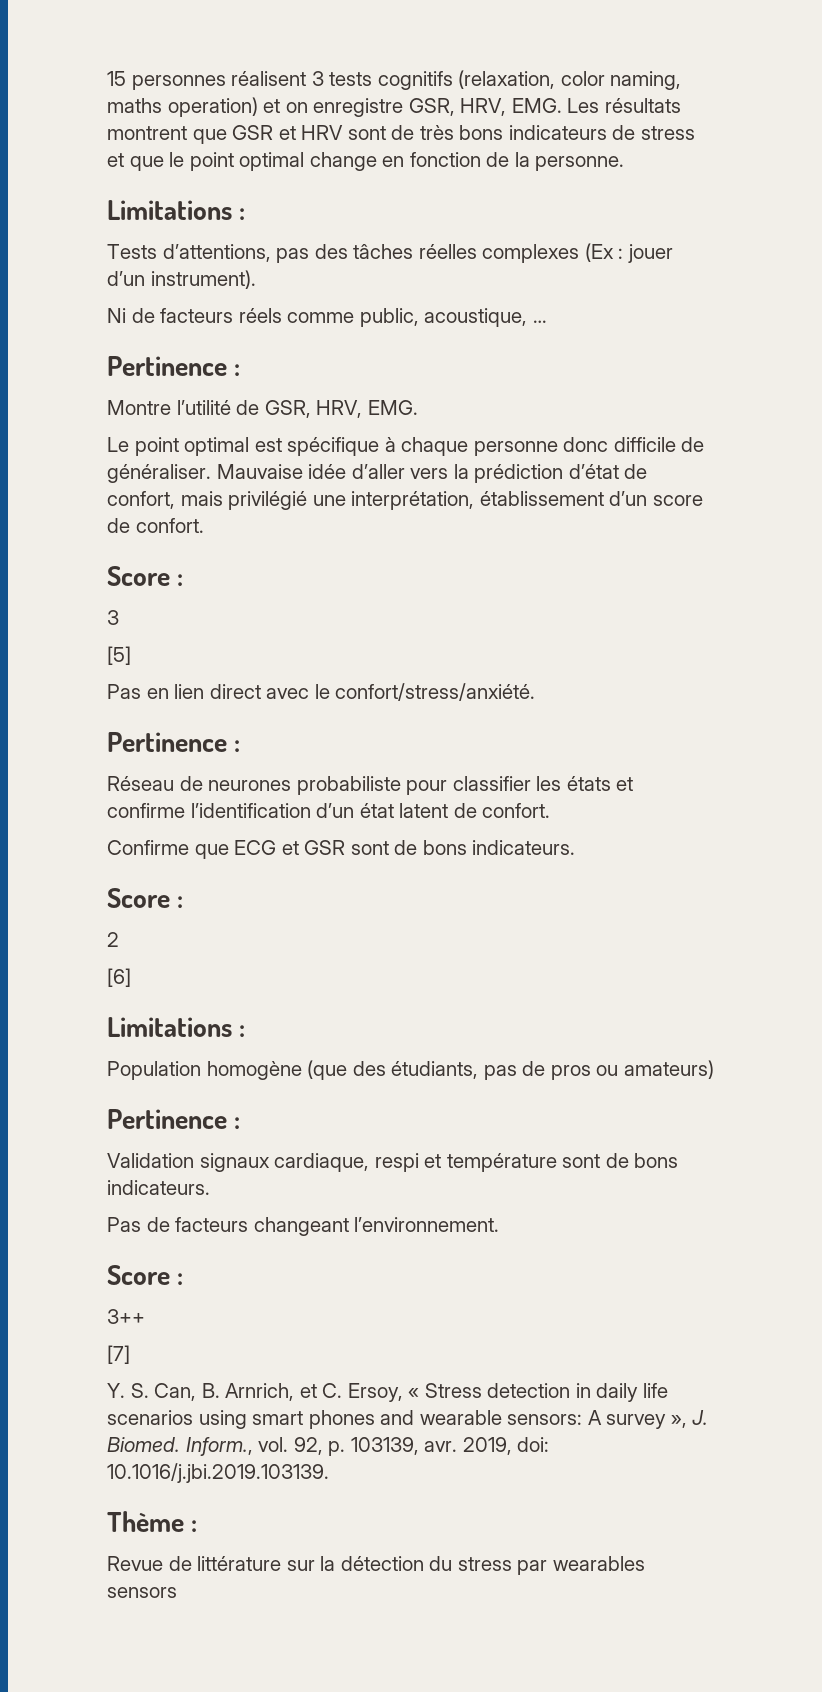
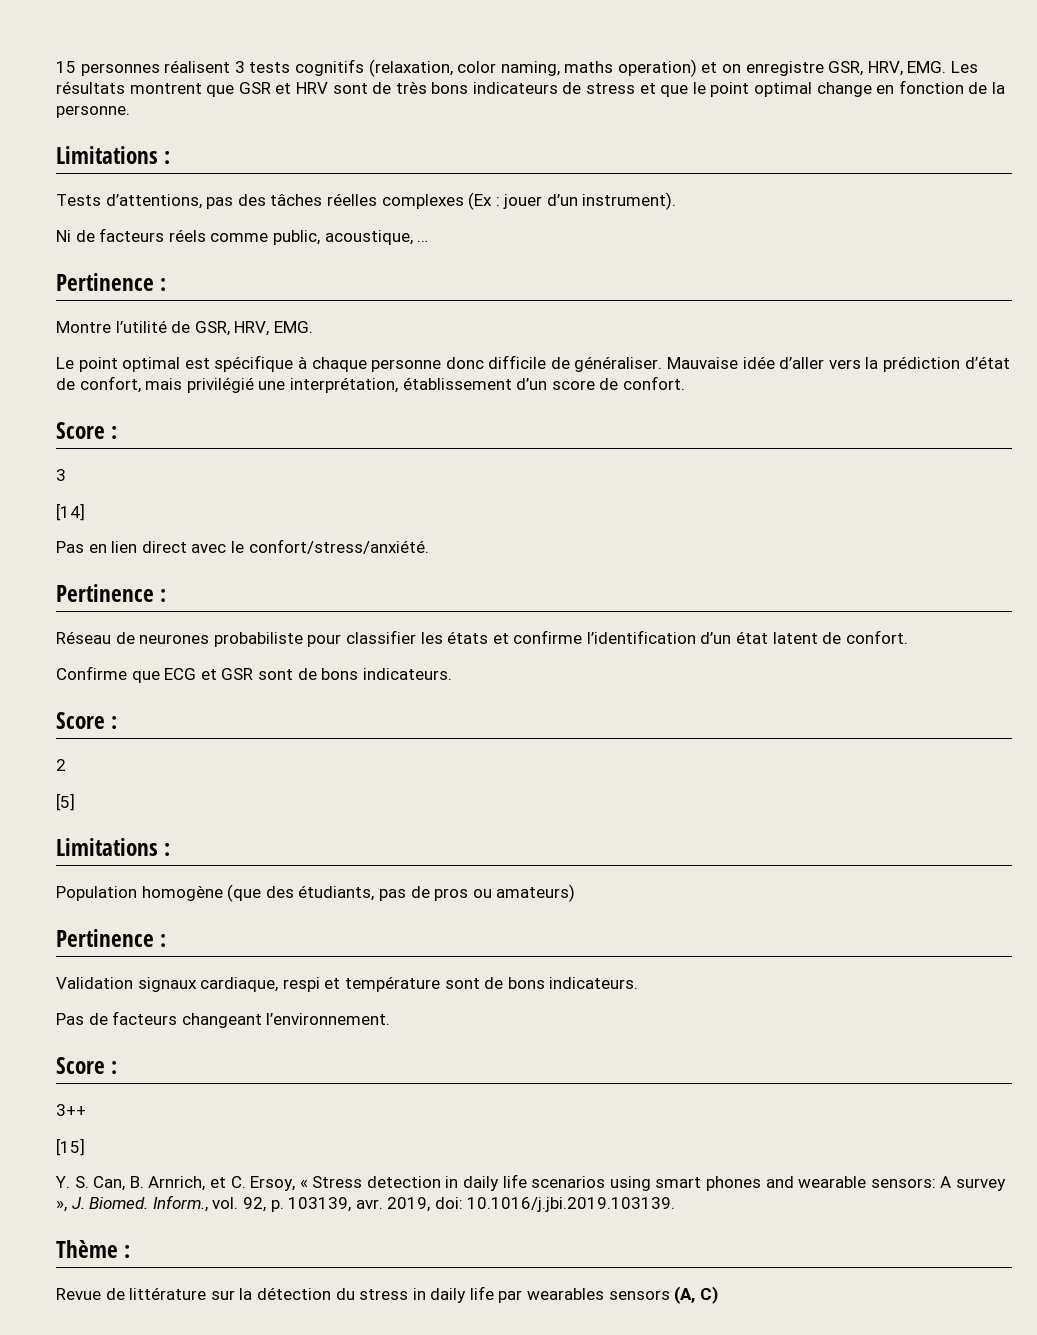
- [5]
+ [14]
- [6]
+ [5]
- [7]
+ [15]
- Revue de littérature sur la détection du stress par wearables sensors
+ Revue de littérature sur la détection du stress in daily life par wearables sensors (A, C)

